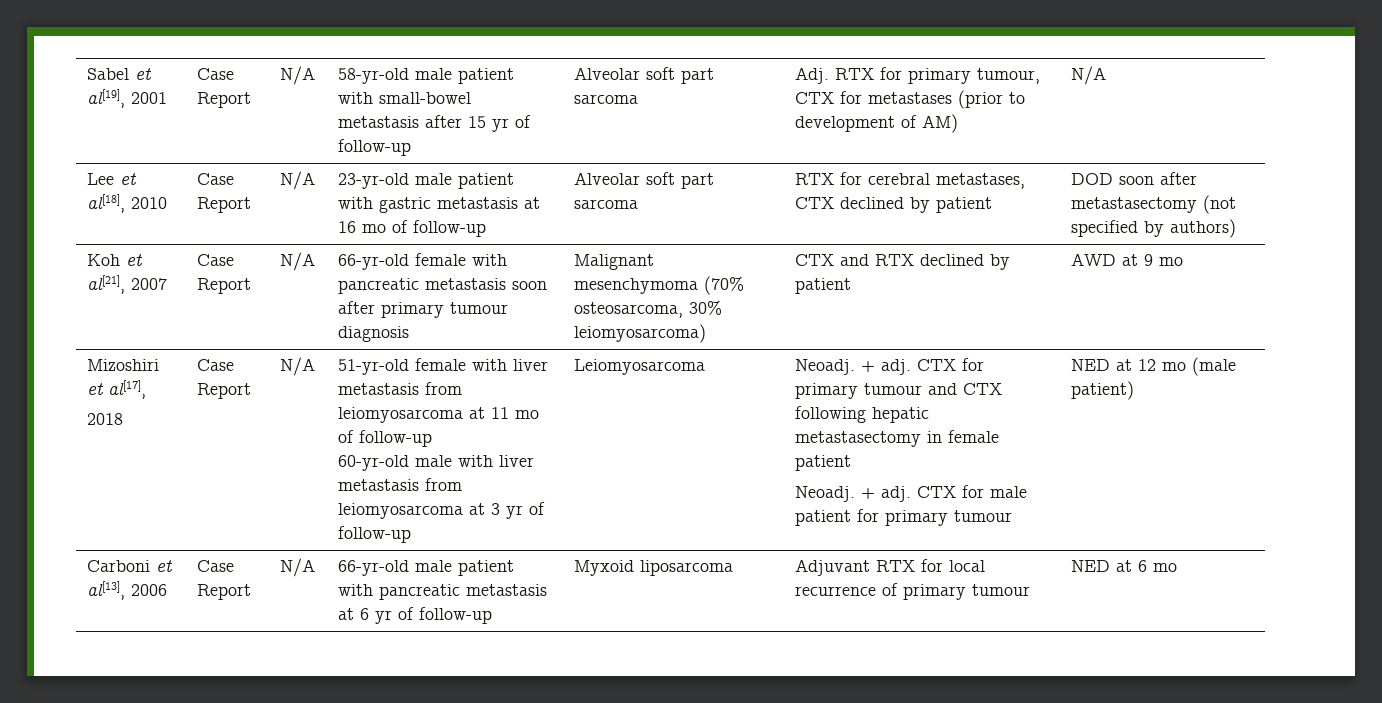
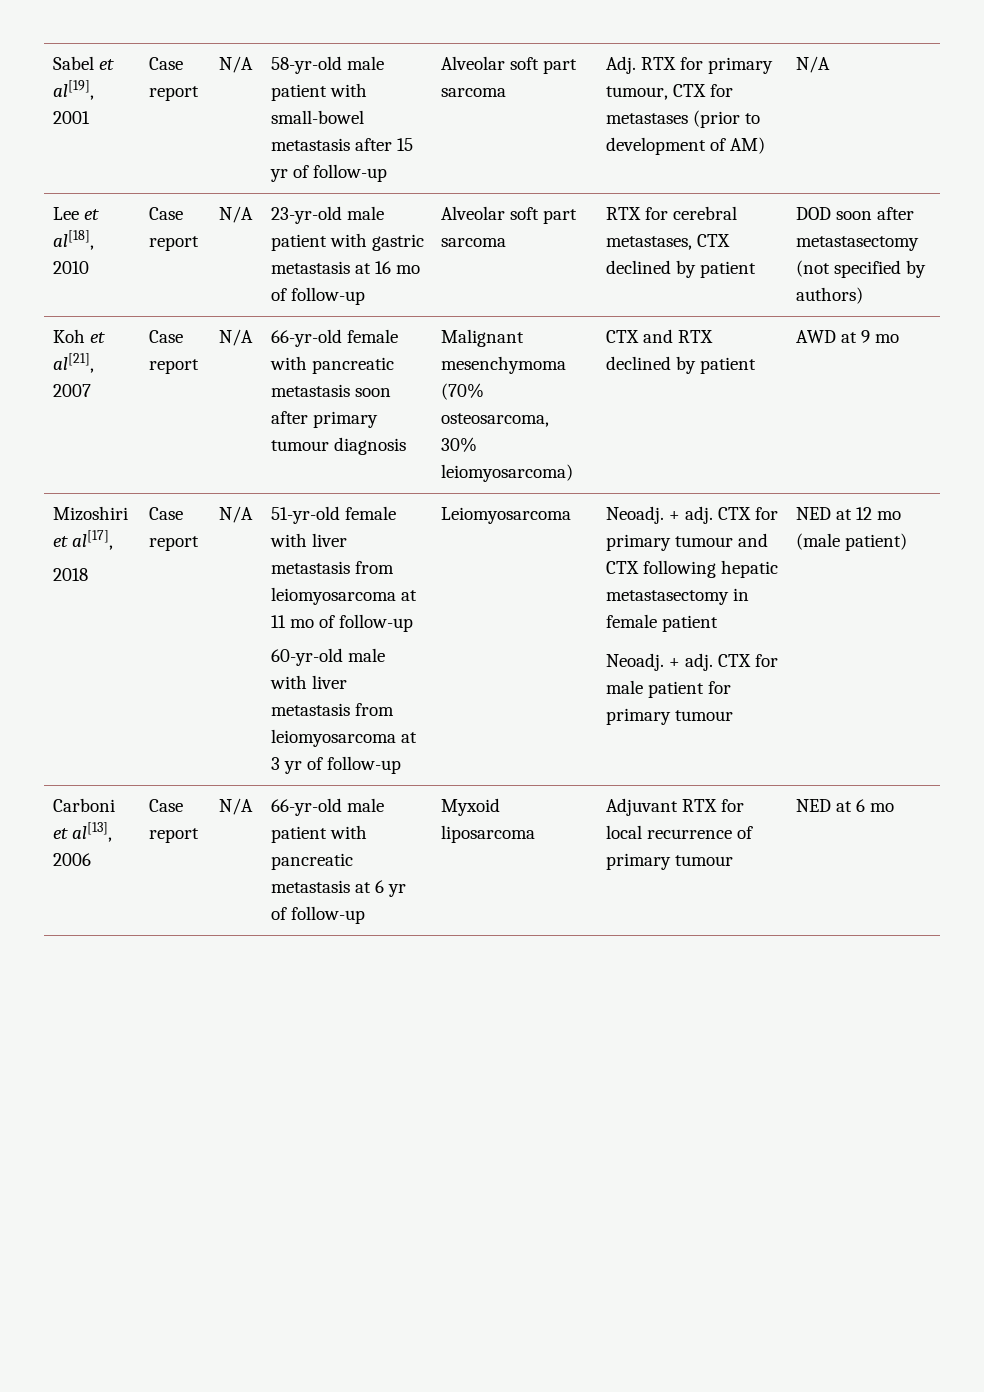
- Sabel et al[19], 2001 | Case Report | N/A | 58-yr-old male patient with small-bowel metastasis after 15 yr of follow-up | Alveolar soft part sarcoma | Adj. RTX for primary tumour, CTX for metastases (prior to development of AM) | N/A
+ Sabel et al[19], 2001 | Case report | N/A | 58-yr-old male patient with small-bowel metastasis after 15 yr of follow-up | Alveolar soft part sarcoma | Adj. RTX for primary tumour, CTX for metastases (prior to development of AM) | N/A
- Lee et al[18], 2010 | Case Report | N/A | 23-yr-old male patient with gastric metastasis at 16 mo of follow-up | Alveolar soft part sarcoma | RTX for cerebral metastases, CTX declined by patient | DOD soon after metastasectomy (not specified by authors)
+ Lee et al[18], 2010 | Case report | N/A | 23-yr-old male patient with gastric metastasis at 16 mo of follow-up | Alveolar soft part sarcoma | RTX for cerebral metastases, CTX declined by patient | DOD soon after metastasectomy (not specified by authors)
- Koh et al[21], 2007 | Case Report | N/A | 66-yr-old female with pancreatic metastasis soon after primary tumour diagnosis | Malignant mesenchymoma (70% osteosarcoma, 30% leiomyosarcoma) | CTX and RTX declined by patient | AWD at 9 mo
+ Koh et al[21], 2007 | Case report | N/A | 66-yr-old female with pancreatic metastasis soon after primary tumour diagnosis | Malignant mesenchymoma (70% osteosarcoma, 30% leiomyosarcoma) | CTX and RTX declined by patient | AWD at 9 mo
- 2018 | Case Report
+ 2018 | Case report
- Carboni et al[13], 2006 | Case Report | N/A | 66-yr-old male patient with pancreatic metastasis at 6 yr of follow-up | Myxoid liposarcoma | Adjuvant RTX for local recurrence of primary tumour | NED at 6 mo
+ Carboni et al[13], 2006 | Case report | N/A | 66-yr-old male patient with pancreatic metastasis at 6 yr of follow-up | Myxoid liposarcoma | Adjuvant RTX for local recurrence of primary tumour | NED at 6 mo

